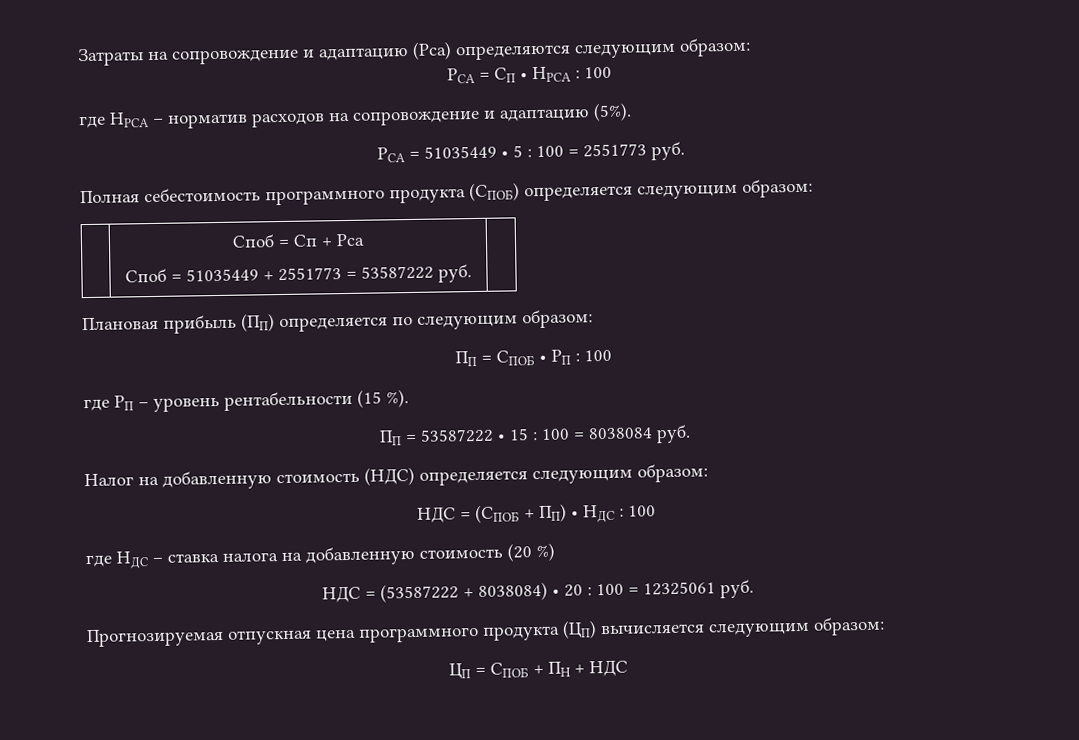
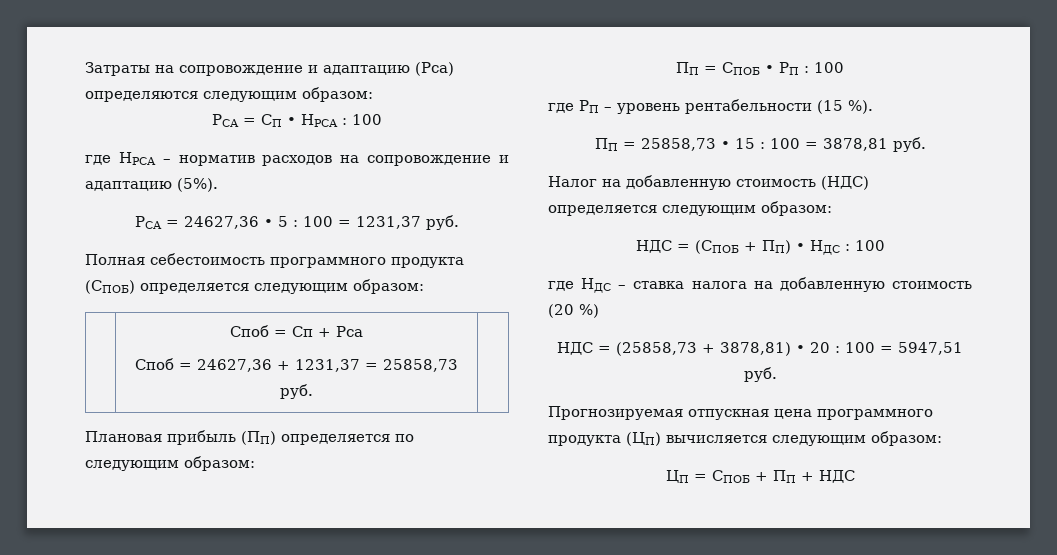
- РСА = 51035449 • 5 : 100 = 2551773 руб.
+ РСА = 24627,36 • 5 : 100 = 1231,37 руб.
  | Споб = Сп + Рса
- Споб = 51035449 + 2551773 = 53587222 руб. |
+ Споб = 24627,36 + 1231,37 = 25858,73 руб. |
- ПП = 53587222 • 15 : 100 = 8038084 руб.
+ ПП = 25858,73 • 15 : 100 = 3878,81 руб.
- НДС = (53587222 + 8038084) • 20 : 100 = 12325061 руб.
+ НДС = (25858,73 + 3878,81) • 20 : 100 = 5947,51 руб.
- ЦП = СПОБ + ПН + НДС
+ ЦП = СПОБ + ПП + НДС

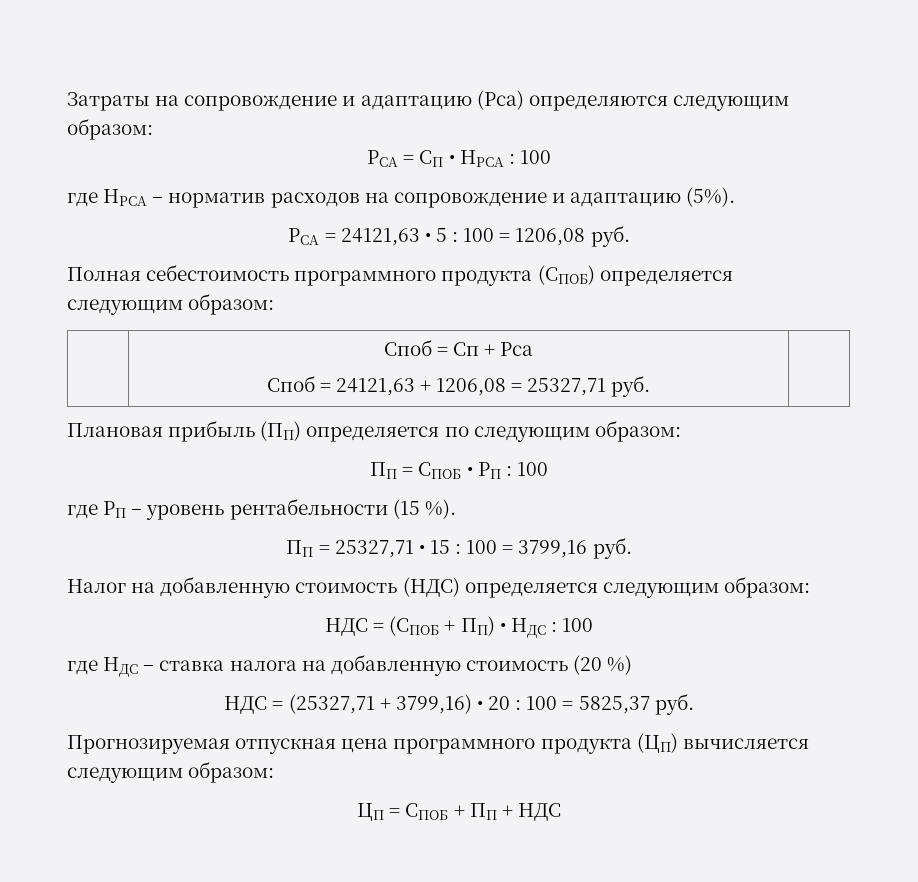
- РСА = 24627,36 • 5 : 100 = 1231,37 руб.
+ РСА = 24121,63 • 5 : 100 = 1206,08 руб.
  | Споб = Сп + Рса
- Споб = 24627,36 + 1231,37 = 25858,73 руб. |
+ Споб = 24121,63 + 1206,08 = 25327,71 руб. |
- ПП = 25858,73 • 15 : 100 = 3878,81 руб.
+ ПП = 25327,71 • 15 : 100 = 3799,16 руб.
- НДС = (25858,73 + 3878,81) • 20 : 100 = 5947,51 руб.
+ НДС = (25327,71 + 3799,16) • 20 : 100 = 5825,37 руб.

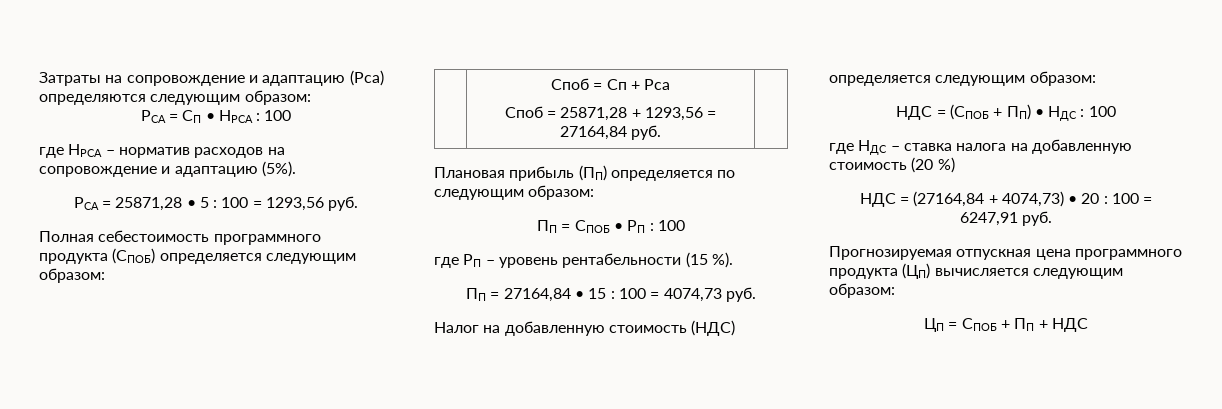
- РСА = 24121,63 • 5 : 100 = 1206,08 руб.
+ РСА = 25871,28 • 5 : 100 = 1293,56 руб.
  | Споб = Сп + Рса
- Споб = 24121,63 + 1206,08 = 25327,71 руб. |
+ Споб = 25871,28 + 1293,56 = 27164,84 руб. |
- ПП = 25327,71 • 15 : 100 = 3799,16 руб.
+ ПП = 27164,84 • 15 : 100 = 4074,73 руб.
- НДС = (25327,71 + 3799,16) • 20 : 100 = 5825,37 руб.
+ НДС = (27164,84 + 4074,73) • 20 : 100 = 6247,91 руб.

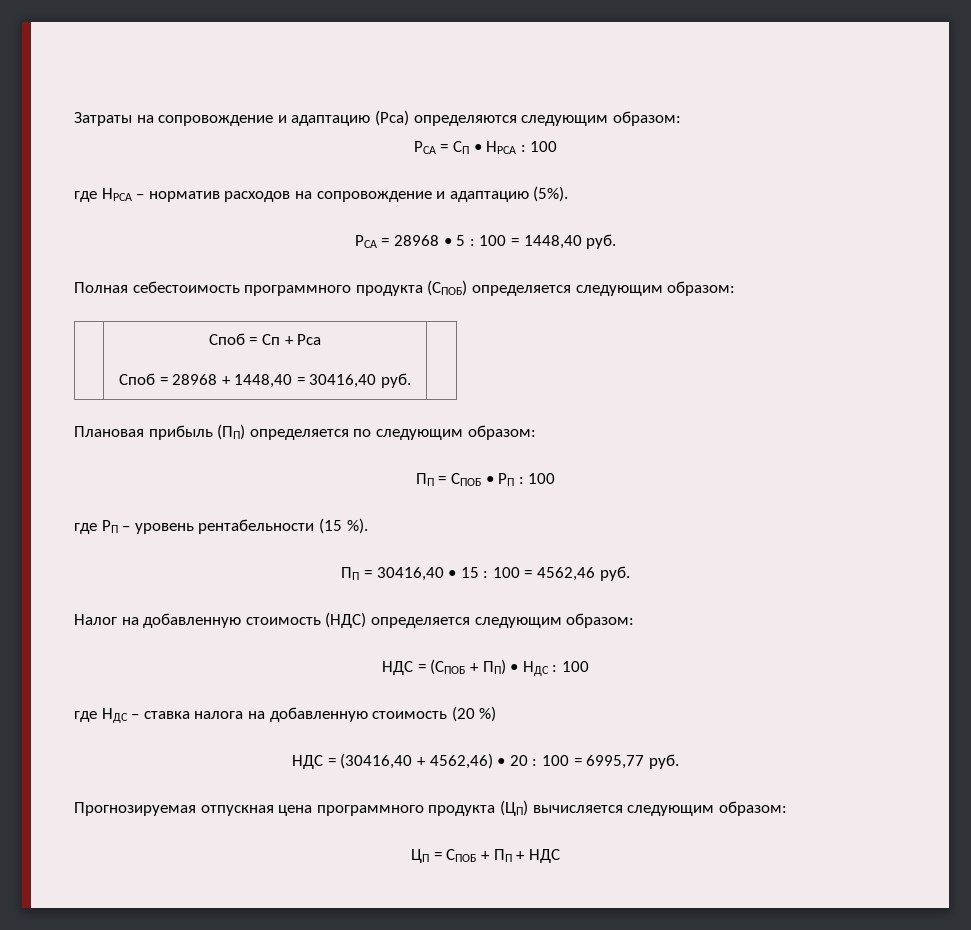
- РСА = 25871,28 • 5 : 100 = 1293,56 руб.
+ РСА = 28968 • 5 : 100 = 1448,40 руб.
  | Споб = Сп + Рса
- Споб = 25871,28 + 1293,56 = 27164,84 руб. |
+ Споб = 28968 + 1448,40 = 30416,40 руб. |
- ПП = 27164,84 • 15 : 100 = 4074,73 руб.
+ ПП = 30416,40 • 15 : 100 = 4562,46 руб.
- НДС = (27164,84 + 4074,73) • 20 : 100 = 6247,91 руб.
+ НДС = (30416,40 + 4562,46) • 20 : 100 = 6995,77 руб.

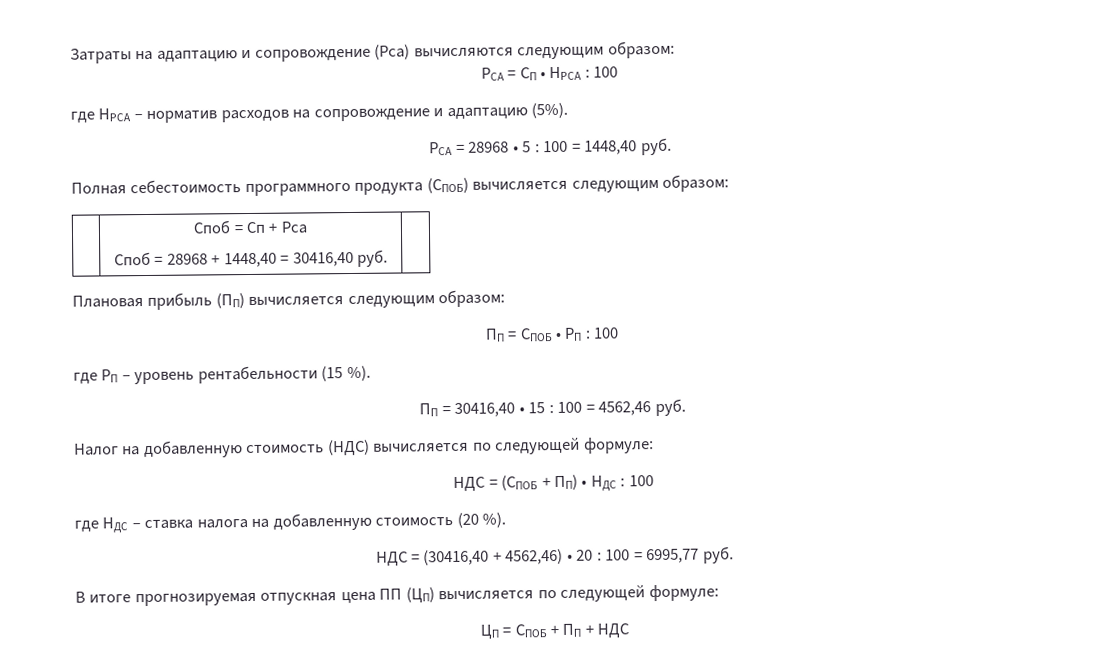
- Затраты на сопровождение и адаптацию (Рса) определяются следующим образом:
+ Затраты на адаптацию и сопровождение (Рса) вычисляются следующим образом:
- Полная себестоимость программного продукта (СПОБ) определяется следующим образом:
+ Полная себестоимость программного продукта (СПОБ) вычисляется следующим образом:
- Плановая прибыль (ПП) определяется по следующим образом:
+ Плановая прибыль (ПП) вычисляется следующим образом:
- Налог на добавленную стоимость (НДС) определяется следующим образом:
+ Налог на добавленную стоимость (НДС) вычисляется по следующей формуле:
- где НДС – ставка налога на добавленную стоимость (20 %)
+ где НДС – ставка налога на добавленную стоимость (20 %).
- Прогнозируемая отпускная цена программного продукта (ЦП) вычисляется следующим образом:
+ В итоге прогнозируемая отпускная цена ПП (ЦП) вычисляется по следующей формуле:

